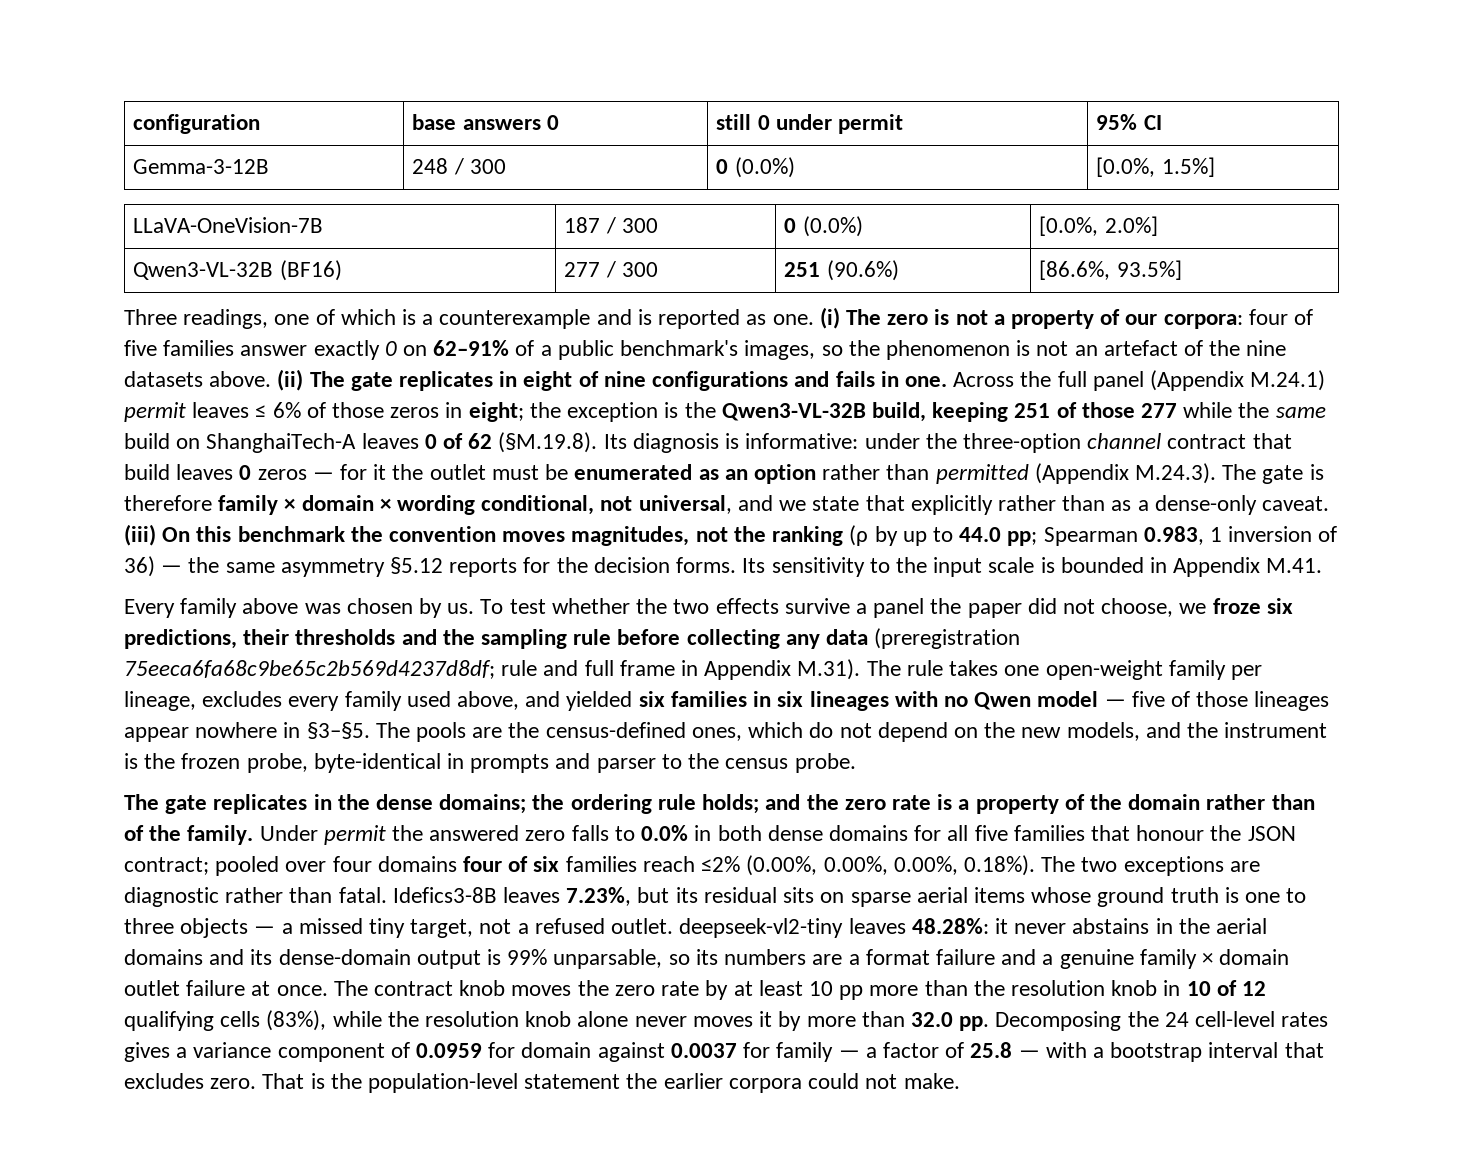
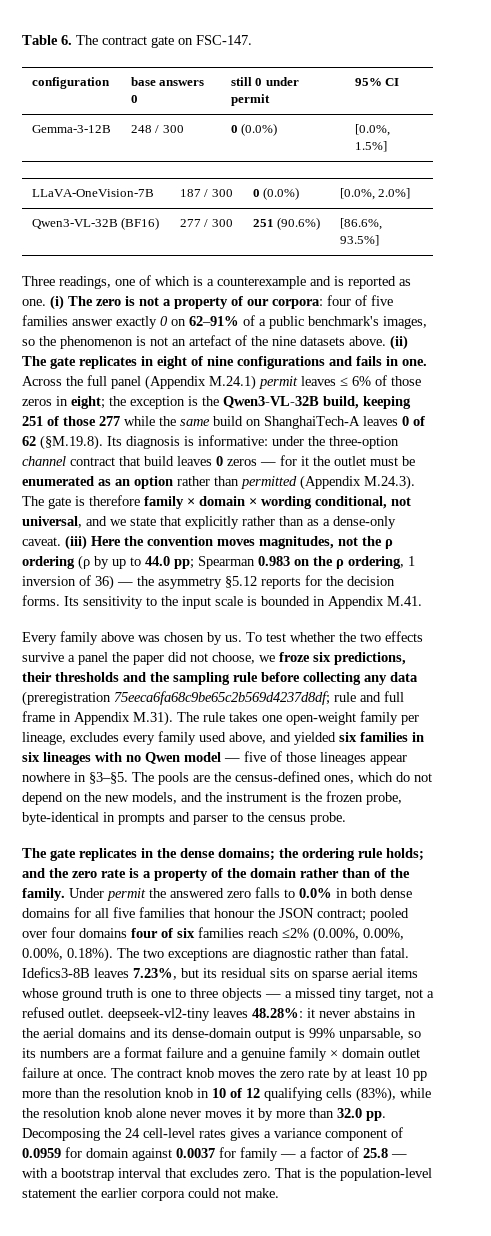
+ Table 6. The contract gate on FSC-147.
- (iii) On this benchmark the convention moves magnitudes, not the ranking (ρ by up to 44.0 pp; Spearman 0.983, 1 inversion of 36) — the same asymmetry §5.12 reports for the decision forms.
+ (iii) Here the convention moves magnitudes, not the ρ ordering (ρ by up to 44.0 pp; Spearman 0.983 on the ρ ordering, 1 inversion of 36) — the asymmetry §5.12 reports for the decision forms.

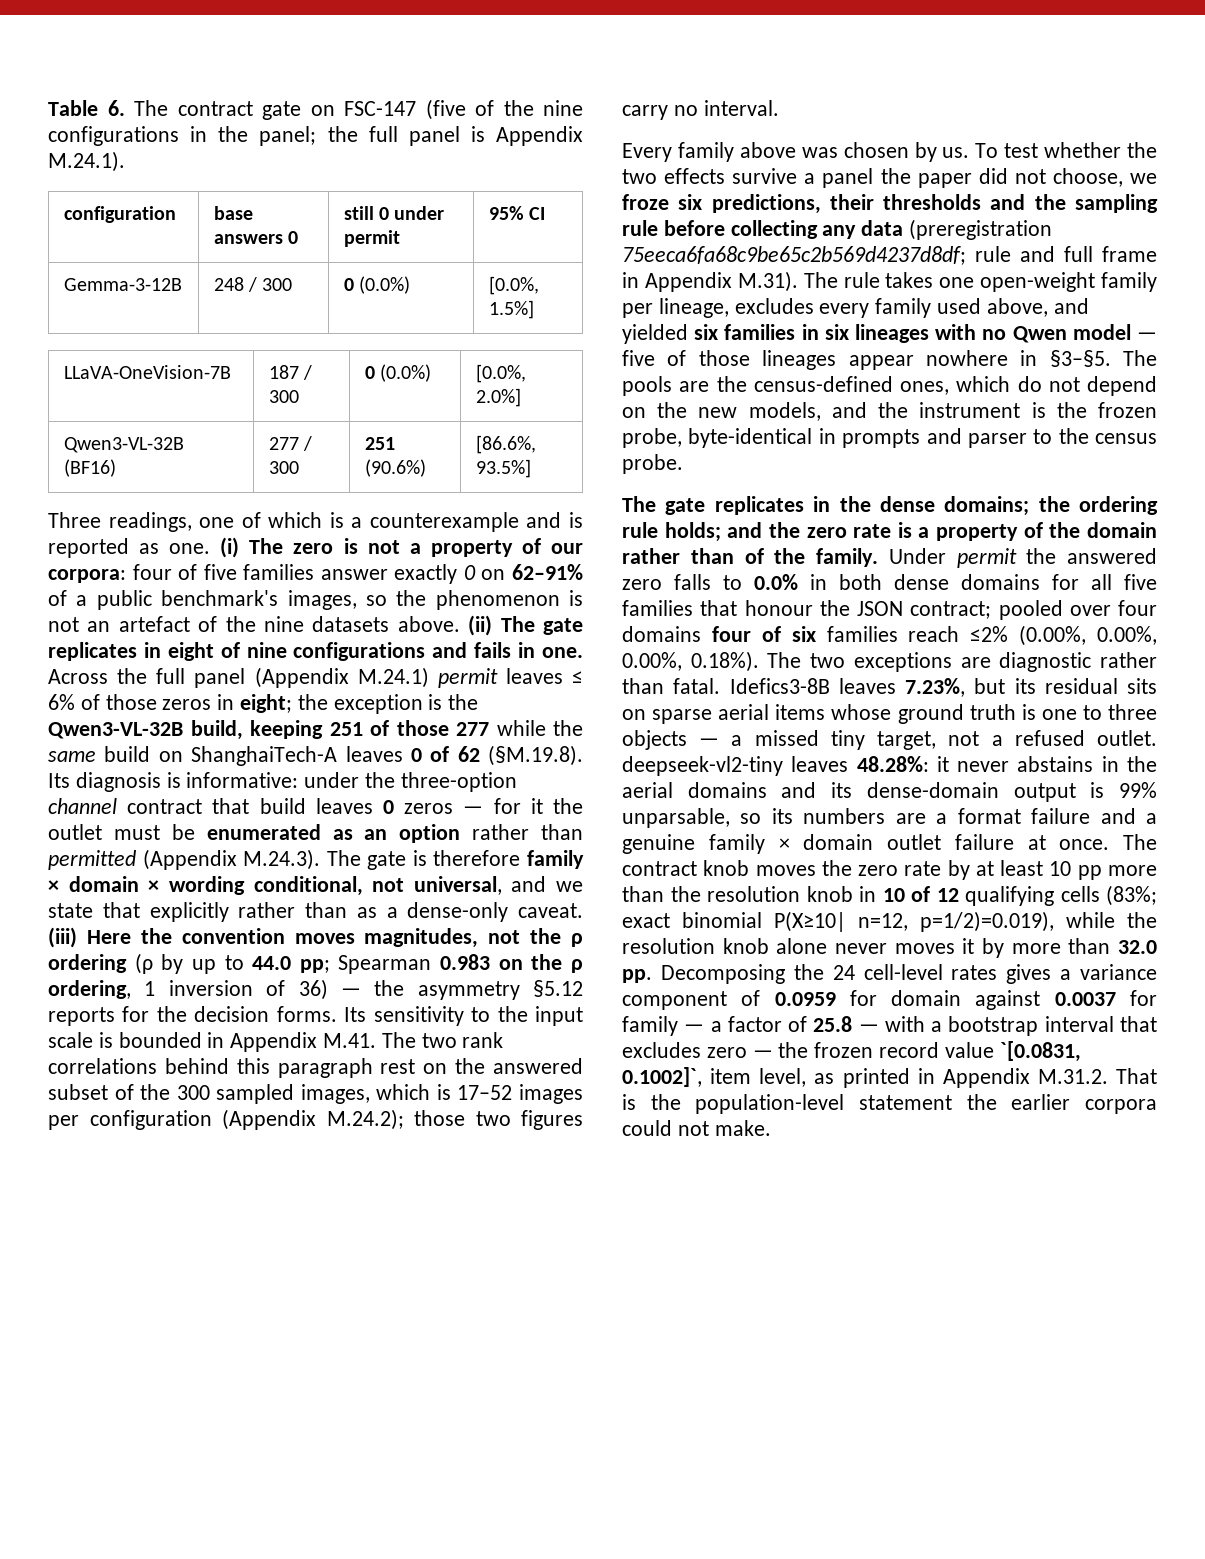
- Table 6. The contract gate on FSC-147.
+ Table 6. The contract gate on FSC-147 (five of the nine configurations in the panel; the full panel is Appendix M.24.1).
- Its sensitivity to the input scale is bounded in Appendix M.41.
+ Its sensitivity to the input scale is bounded in Appendix M.41. The two rank correlations behind this paragraph rest on the answered subset of the 300 sampled images, which is 17–52 images per configuration (Appendix M.24.2); those two figures carry no interval.
- The contract knob moves the zero rate by at least 10 pp more than the resolution knob in 10 of 12 qualifying cells (83%), while the resolution knob alone never moves it by more than 32.0 pp. Decomposing the 24 cell-level rates gives a variance component of 0.0959 for domain against 0.0037 for family — a factor of 25.8 — with a bootstrap interval that excludes zero. That is the population-level statement the earlier corpora could not make.
+ The contract knob moves the zero rate by at least 10 pp more than the resolution knob in 10 of 12 qualifying cells (83%; exact binomial P(X≥10| n=12, p=1/2)=0.019), while the resolution knob alone never moves it by more than 32.0 pp. Decomposing the 24 cell-level rates gives a variance component of 0.0959 for domain against 0.0037 for family — a factor of 25.8 — with a bootstrap interval that excludes zero — the frozen record value `[0.0831, 0.1002]`, item level, as printed in Appendix M.31.2. That is the population-level statement the earlier corpora could not make.

